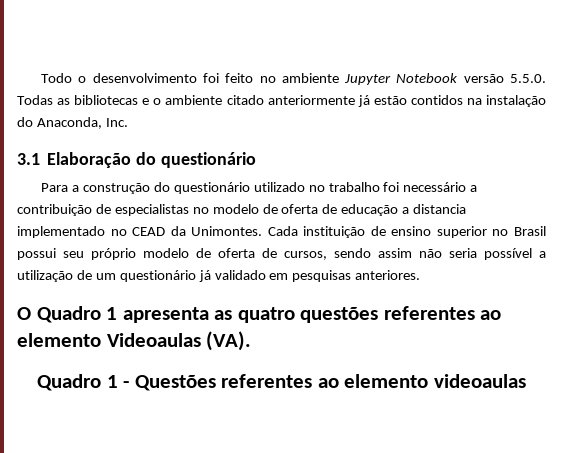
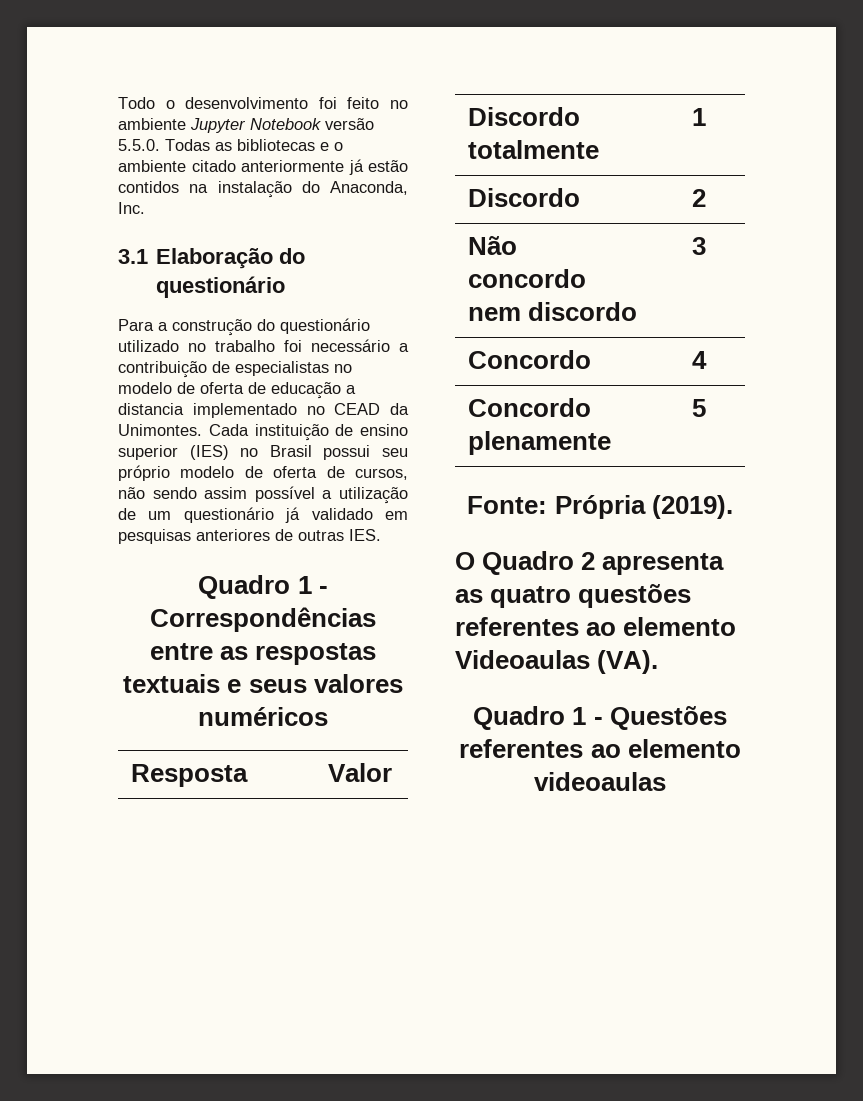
- Cada instituição de ensino superior no Brasil possui seu próprio modelo de oferta de cursos, sendo assim não seria possível a utilização de um questionário já validado em pesquisas anteriores.
+ Cada instituição de ensino superior (IES) no Brasil possui seu próprio modelo de oferta de cursos, não sendo assim possível a utilização de um questionário já validado em pesquisas anteriores de outras IES.
+ Quadro 1 - Correspondências entre as respostas textuais e seus valores numéricos
+ Resposta | Valor
+ Discordo totalmente | 1
+ Discordo | 2
+ Não concordo nem discordo | 3
+ Concordo | 4
+ Concordo plenamente | 5
+ Fonte: Própria (2019).
- O Quadro 1 apresenta as quatro questões referentes ao elemento Videoaulas (VA).
+ O Quadro 2 apresenta as quatro questões referentes ao elemento Videoaulas (VA).

